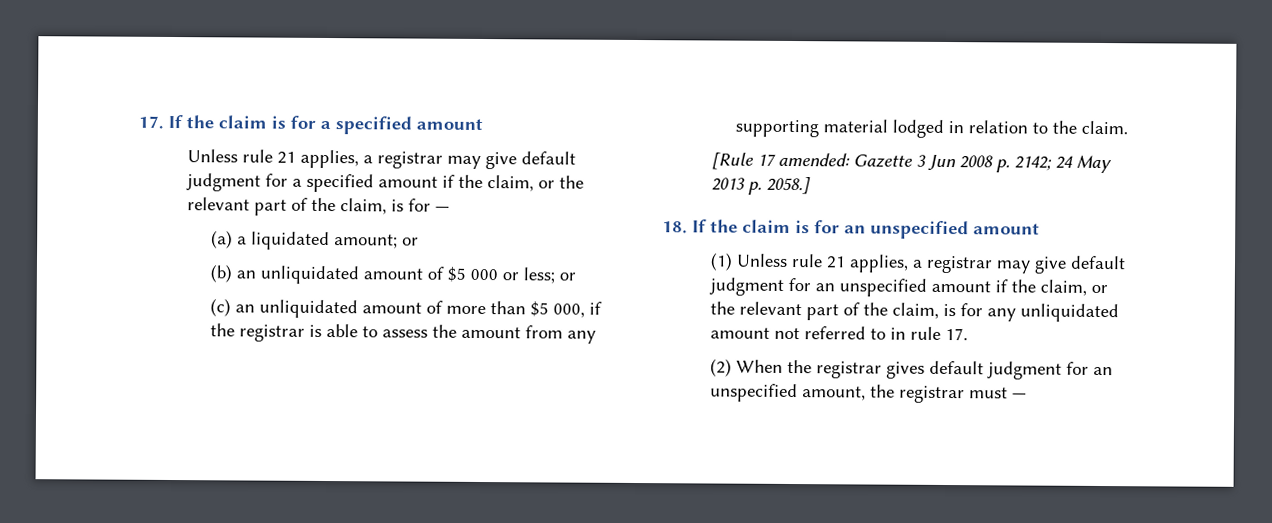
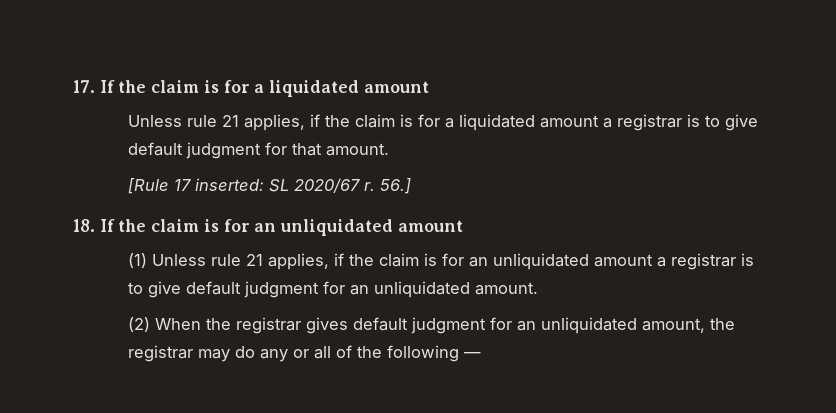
- 17. If the claim is for a specified amount
+ 17. If the claim is for a liquidated amount
- Unless rule 21 applies, a registrar may give default judgment for a specified amount if the claim, or the relevant part of the claim, is for —
- (a) a liquidated amount; or
- (b) an unliquidated amount of $5 000 or less; or
- (c) an unliquidated amount of more than $5 000, if the registrar is able to assess the amount from any supporting material lodged in relation to the claim.
- [Rule 17 amended: Gazette 3 Jun 2008 p. 2142; 24 May 2013 p. 2058.]
+ Unless rule 21 applies, if the claim is for a liquidated amount a registrar is to give default judgment for that amount.
+ [Rule 17 inserted: SL 2020/67 r. 56.]
- 18. If the claim is for an unspecified amount
+ 18. If the claim is for an unliquidated amount
- (1) Unless rule 21 applies, a registrar may give default judgment for an unspecified amount if the claim, or the relevant part of the claim, is for any unliquidated amount not referred to in rule 17.
+ (1) Unless rule 21 applies, if the claim is for an unliquidated amount a registrar is to give default judgment for an unliquidated amount.
- (2) When the registrar gives default judgment for an unspecified amount, the registrar must —
+ (2) When the registrar gives default judgment for an unliquidated amount, the registrar may do any or all of the following —

